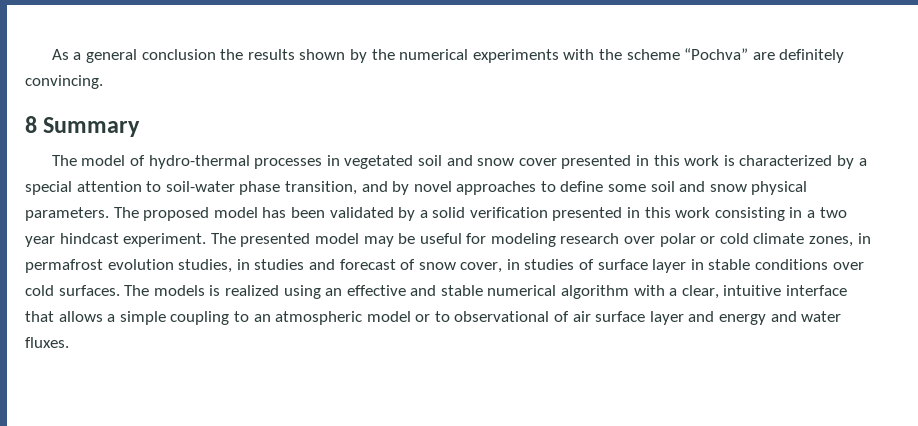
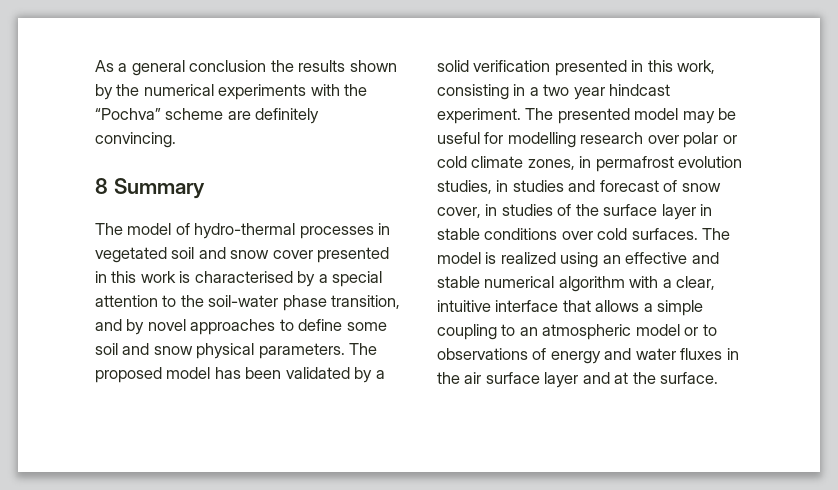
- As a general conclusion the results shown by the numerical experiments with the scheme “Pochva” are definitely convincing.
+ As a general conclusion the results shown by the numerical experiments with the “Pochva” scheme are definitely convincing.
- The model of hydro-thermal processes in vegetated soil and snow cover presented in this work is characterized by a special attention to soil-water phase transition, and by novel approaches to define some soil and snow physical parameters.
+ The model of hydro-thermal processes in vegetated soil and snow cover presented in this work is characterised by a special attention to the soil-water phase transition, and by novel approaches to define some soil and snow physical parameters.
- The proposed model has been validated by a solid verification presented in this work consisting in a two year hindcast experiment.
+ The proposed model has been validated by a solid verification presented in this work, consisting in a two year hindcast experiment.
- The presented model may be useful for modeling research over polar or cold climate zones, in permafrost evolution studies, in studies and forecast of snow cover, in studies of surface layer in stable conditions over cold surfaces.
+ The presented model may be useful for modelling research over polar or cold climate zones, in permafrost evolution studies, in studies and forecast of snow cover, in studies of the surface layer in stable conditions over cold surfaces.
- The models is realized using an effective and stable numerical algorithm with a clear, intuitive interface that allows a simple coupling to an atmospheric model or to observational of air surface layer and energy and water fluxes.
+ The model is realized using an effective and stable numerical algorithm with a clear, intuitive interface that allows a simple coupling to an atmospheric model or to observations of energy and water fluxes in the air surface layer and at the surface.

